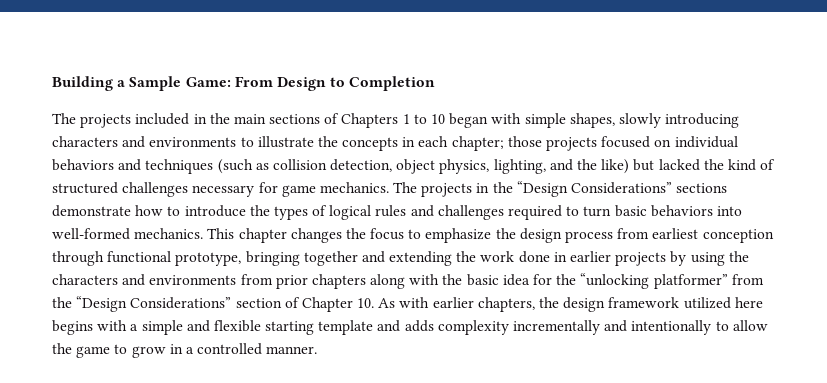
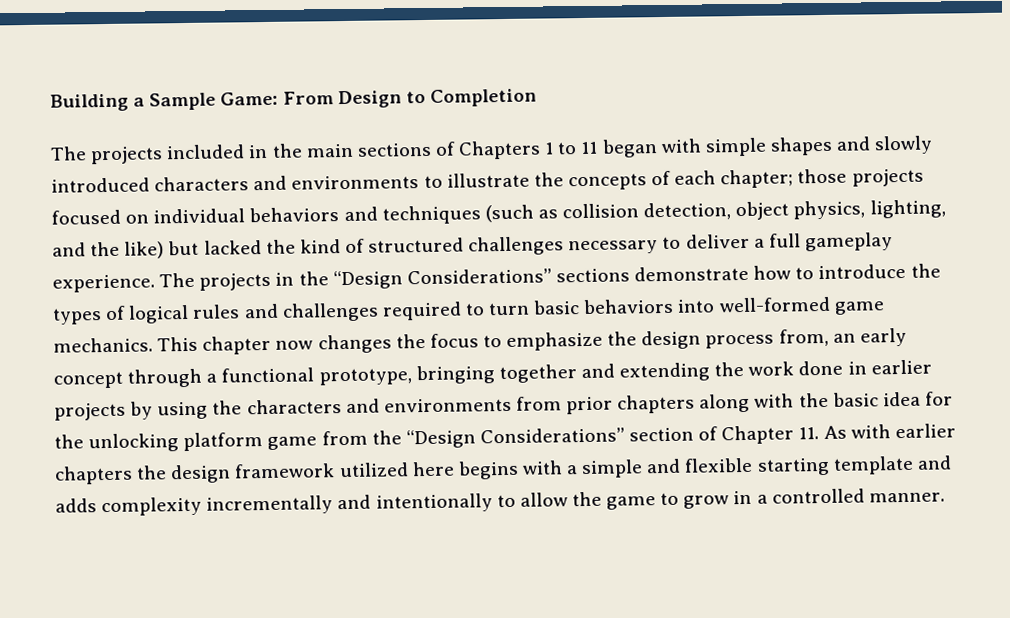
- The projects included in the main sections of Chapters 1 to 10 began with simple shapes, slowly introducing characters and environments to illustrate the concepts in each chapter; those projects focused on individual behaviors and techniques (such as collision detection, object physics, lighting, and the like) but lacked the kind of structured challenges necessary for game mechanics.
+ The projects included in the main sections of Chapters 1 to 11 began with simple shapes and slowly introduced characters and environments to illustrate the concepts of each chapter; those projects focused on individual behaviors and techniques (such as collision detection, object physics, lighting, and the like) but lacked the kind of structured challenges necessary to deliver a full gameplay experience.
- The projects in the “Design Considerations” sections demonstrate how to introduce the types of logical rules and challenges required to turn basic behaviors into well-formed mechanics.
+ The projects in the “Design Considerations” sections demonstrate how to introduce the types of logical rules and challenges required to turn basic behaviors into well-formed game mechanics.
- This chapter changes the focus to emphasize the design process from earliest conception through functional prototype, bringing together and extending the work done in earlier projects by using the characters and environments from prior chapters along with the basic idea for the “unlocking platformer” from the “Design Considerations” section of Chapter 10. As with earlier chapters, the design framework utilized here begins with a simple and flexible starting template and adds complexity incrementally and intentionally to allow the game to grow in a controlled manner.
+ This chapter now changes the focus to emphasize the design process from, an early concept through a functional prototype, bringing together and extending the work done in earlier projects by using the characters and environments from prior chapters along with the basic idea for the unlocking platform game from the “Design Considerations” section of Chapter 11. As with earlier chapters the design framework utilized here begins with a simple and flexible starting template and adds complexity incrementally and intentionally to allow the game to grow in a controlled manner.

